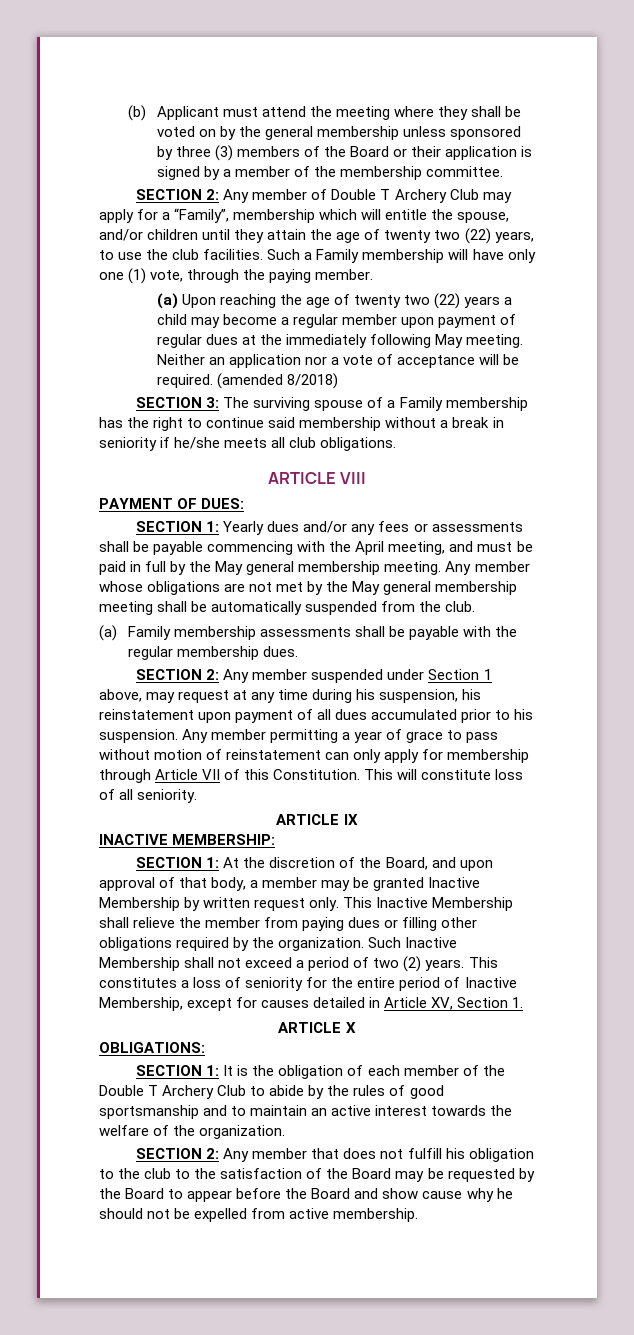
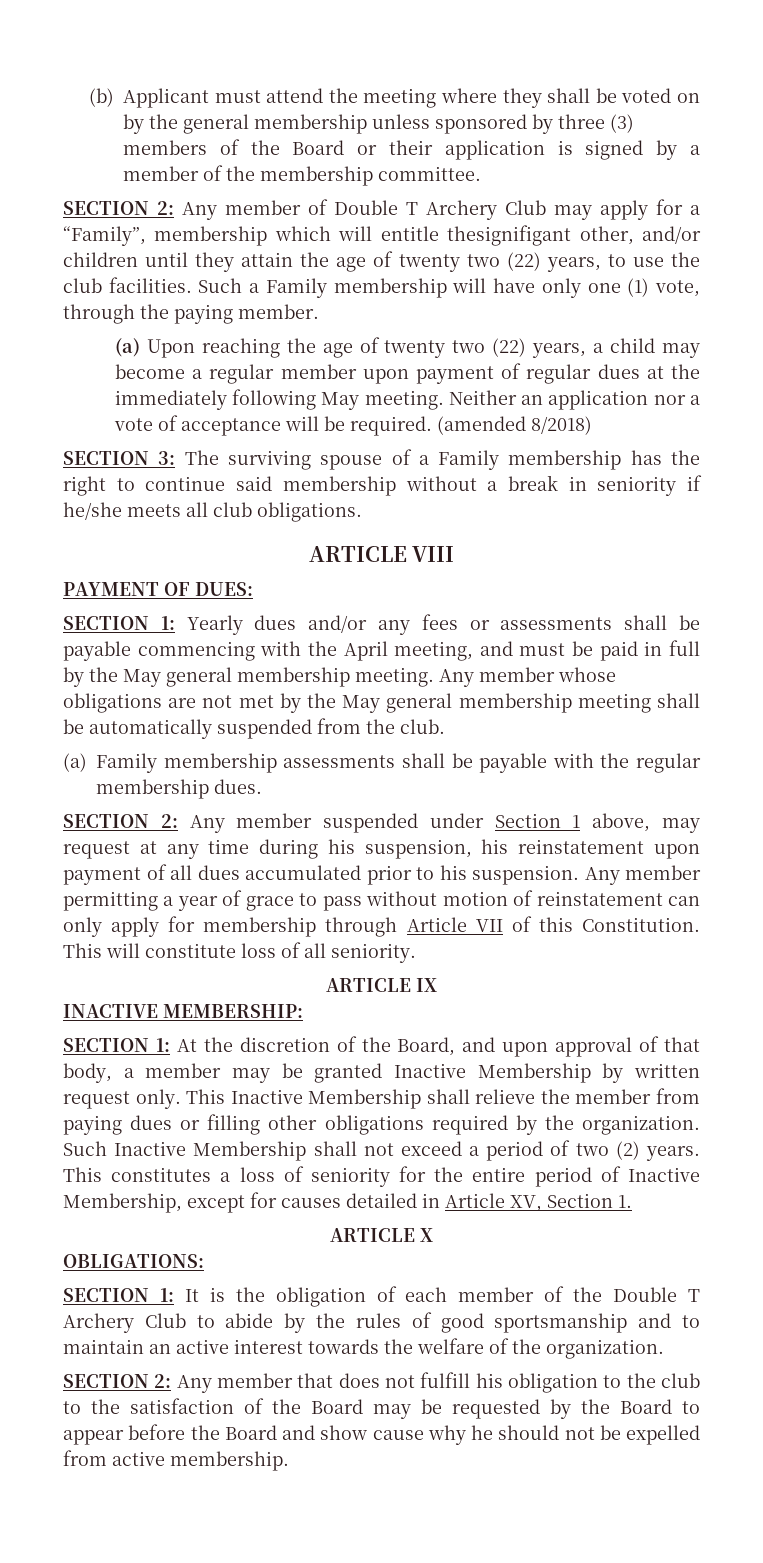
- SECTION 2: Any member of Double T Archery Club may apply for a “Family”, membership which will entitle the spouse, and/or children until they attain the age of twenty two (22) years, to use the club facilities.
+ SECTION 2: Any member of Double T Archery Club may apply for a “Family”, membership which will entitle thesignifigant other, and/or children until they attain the age of twenty two (22) years, to use the club facilities.
- (a) Upon reaching the age of twenty two (22) years a child may become a regular member upon payment of regular dues at the immediately following May meeting.
+ (a) Upon reaching the age of twenty two (22) years, a child may become a regular member upon payment of regular dues at the immediately following May meeting.

